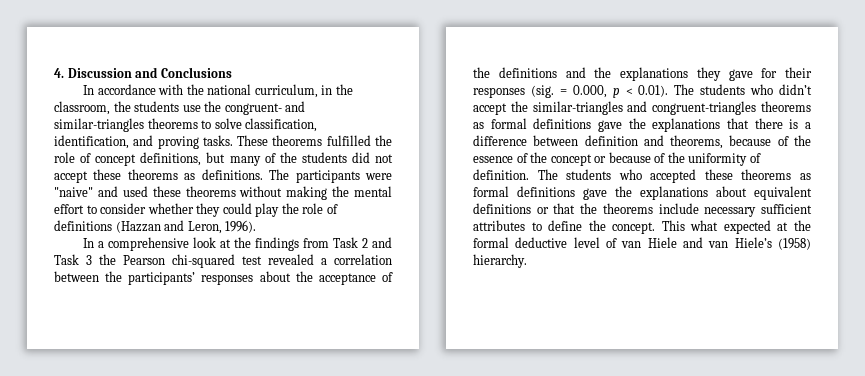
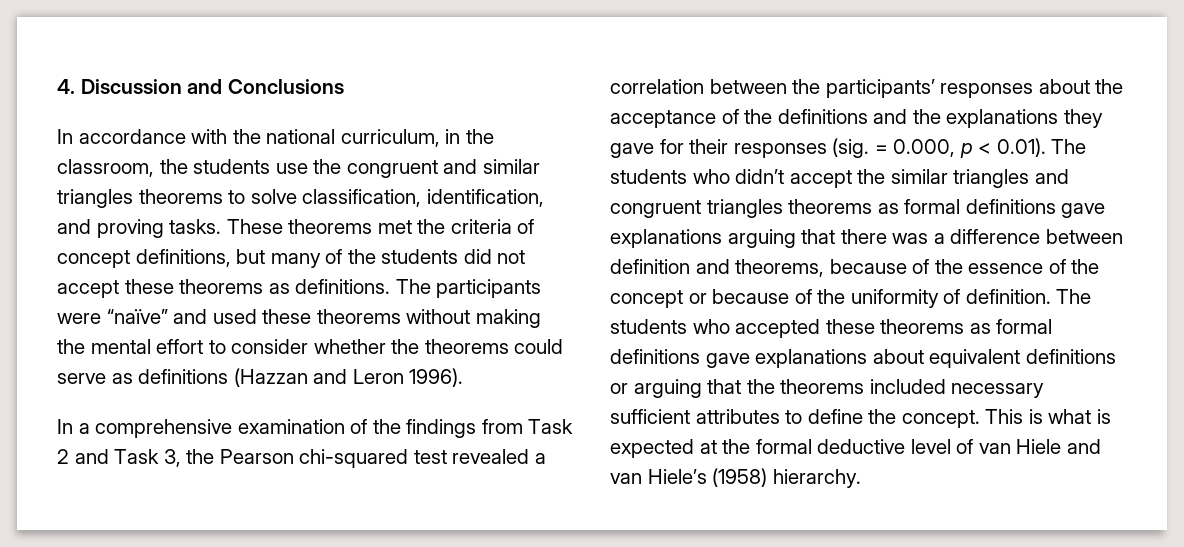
- In accordance with the national curriculum, in the classroom, the students use the congruent- and similar-triangles theorems to solve classification, identification, and proving tasks.
+ In accordance with the national curriculum, in the classroom, the students use the congruent and similar triangles theorems to solve classification, identification, and proving tasks.
- These theorems fulfilled the role of concept definitions, but many of the students did not accept these theorems as definitions.
+ These theorems met the criteria of concept definitions, but many of the students did not accept these theorems as definitions.
- The participants were "naive" and used these theorems without making the mental effort to consider whether they could play the role of definitions (Hazzan and Leron, 1996).
+ The participants were “naïve” and used these theorems without making the mental effort to consider whether the theorems could serve as definitions (Hazzan and Leron 1996).
- In a comprehensive look at the findings from Task 2 and Task 3 the Pearson chi-squared test revealed a correlation between the participants’ responses about the acceptance of the definitions and the explanations they gave for their responses (sig.
+ In a comprehensive examination of the findings from Task 2 and Task 3, the Pearson chi-squared test revealed a correlation between the participants’ responses about the acceptance of the definitions and the explanations they gave for their responses (sig.
- = 0.000, p < 0.01). The students who didn’t accept the similar-triangles and congruent-triangles theorems as formal definitions gave the explanations that there is a difference between definition and theorems, because of the essence of the concept or because of the uniformity of definition.
+ = 0.000, p < 0.01). The students who didn’t accept the similar triangles and congruent triangles theorems as formal definitions gave explanations arguing that there was a difference between definition and theorems, because of the essence of the concept or because of the uniformity of definition.
- The students who accepted these theorems as formal definitions gave the explanations about equivalent definitions or that the theorems include necessary sufficient attributes to define the concept.
+ The students who accepted these theorems as formal definitions gave explanations about equivalent definitions or arguing that the theorems included necessary sufficient attributes to define the concept.
- This what expected at the formal deductive level of van Hiele and van Hiele’s (1958) hierarchy.
+ This is what is expected at the formal deductive level of van Hiele and van Hiele’s (1958) hierarchy.

